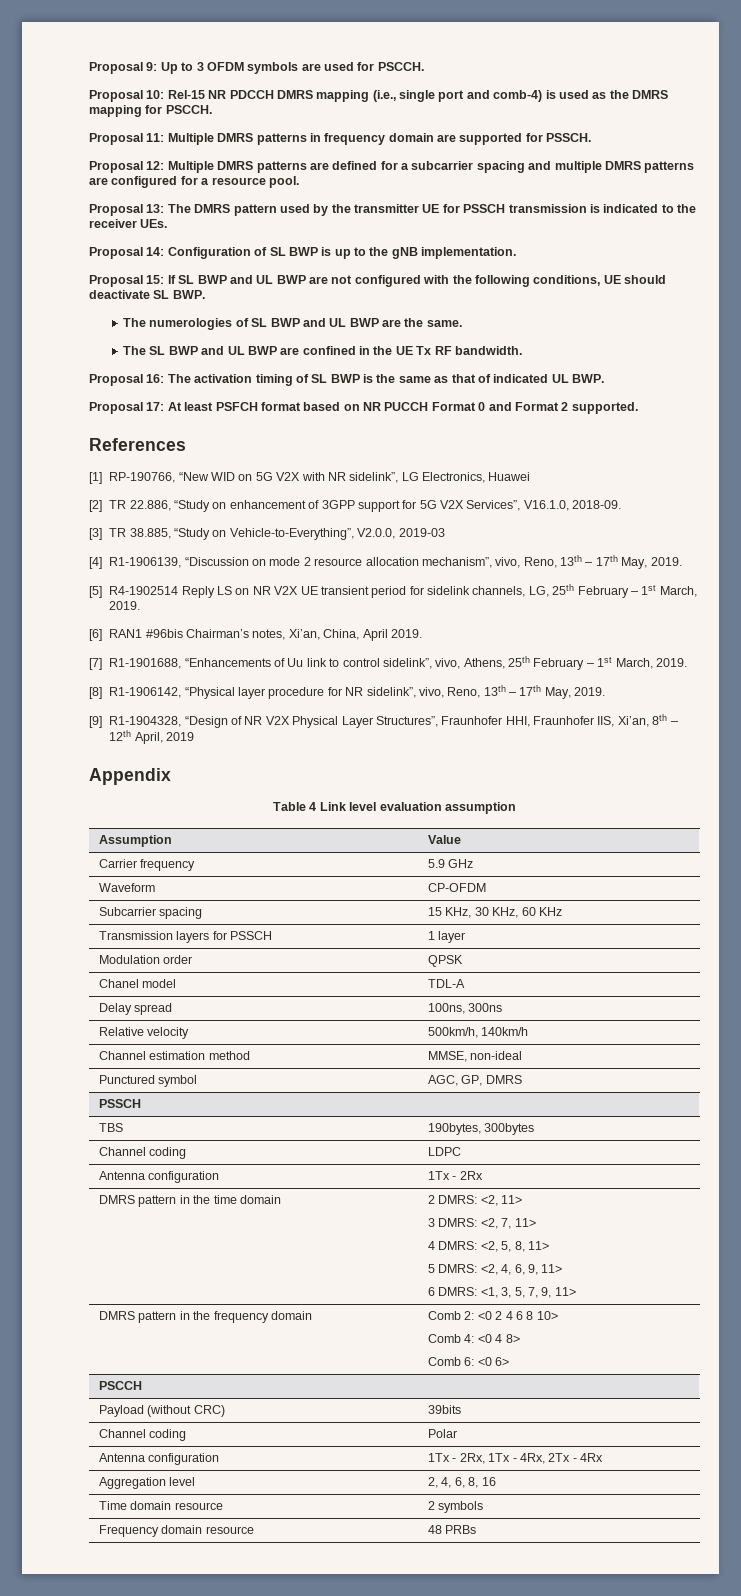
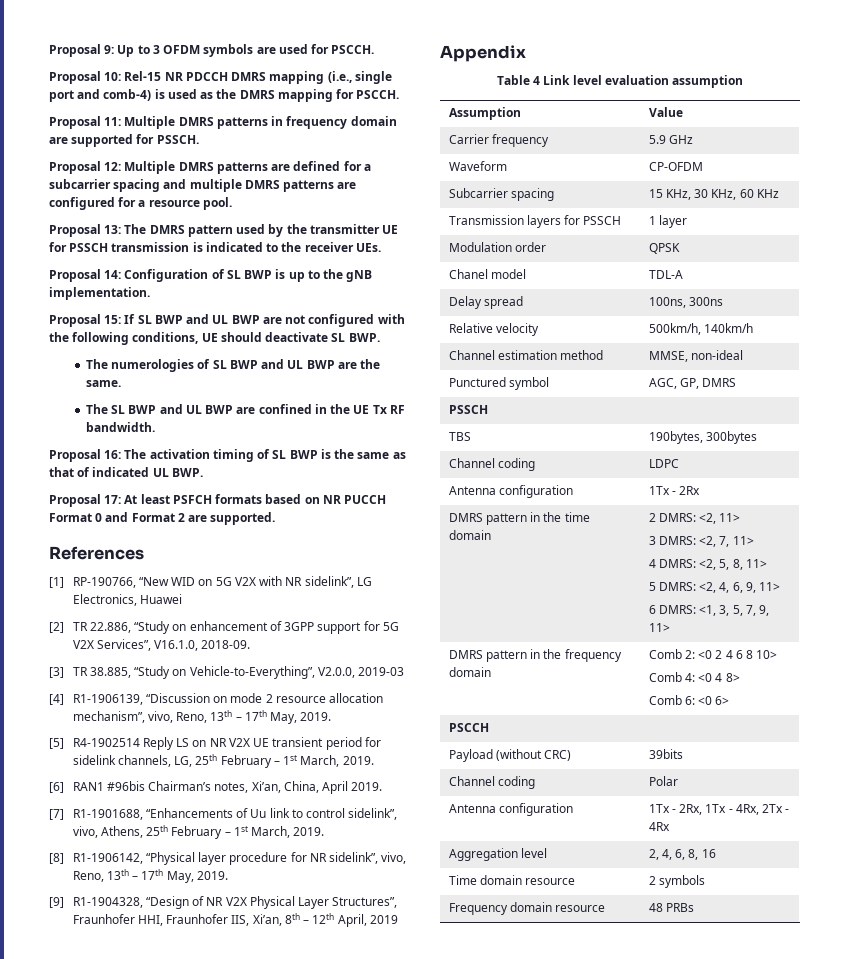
- Proposal 17: At least PSFCH format based on NR PUCCH Format 0 and Format 2 supported.
+ Proposal 17: At least PSFCH formats based on NR PUCCH Format 0 and Format 2 are supported.

